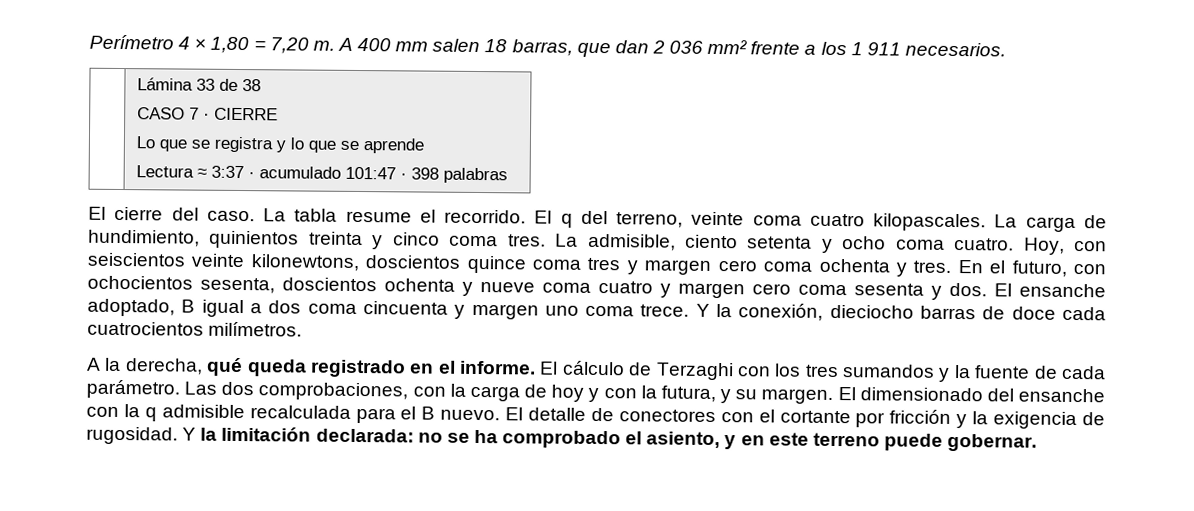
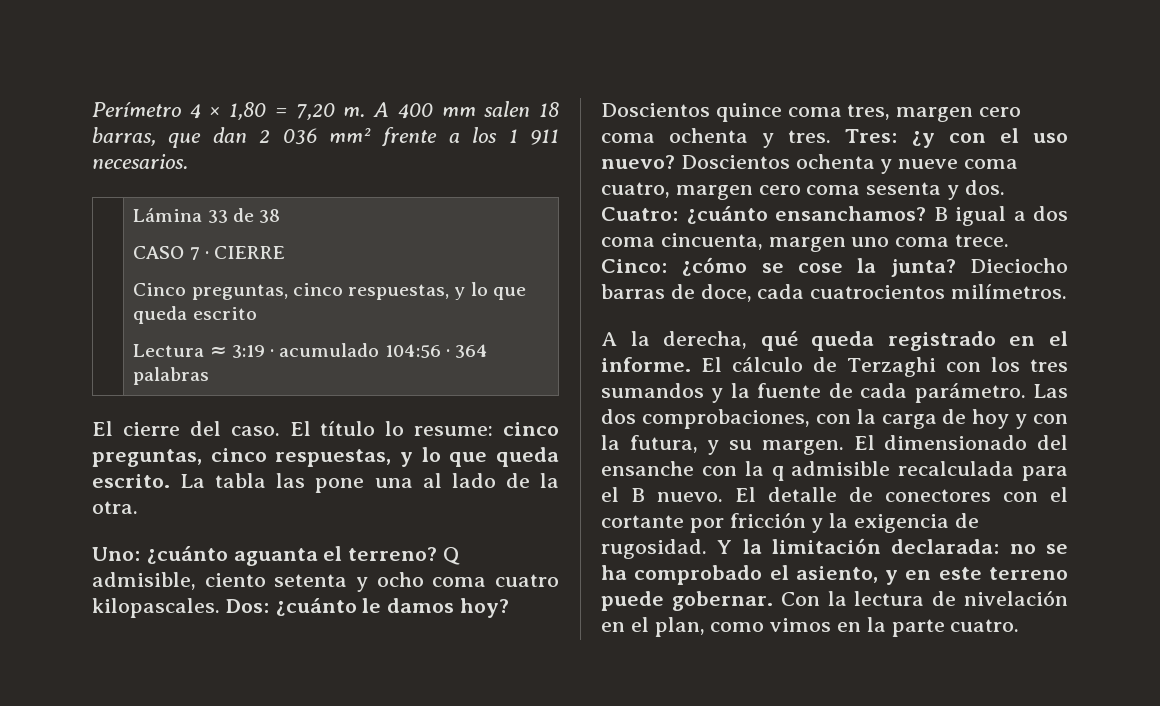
  | Lámina 33 de 38
  CASO 7 · CIERRE
- Lo que se registra y lo que se aprende
- Lectura ≈ 3:37 · acumulado 101:47 · 398 palabras
+ Cinco preguntas, cinco respuestas, y lo que queda escrito
+ Lectura ≈ 3:19 · acumulado 104:56 · 364 palabras
- La tabla resume el recorrido. El q del terreno, veinte coma cuatro kilopascales. La carga de hundimiento, quinientos treinta y cinco coma tres. La admisible, ciento setenta y ocho coma cuatro. Hoy, con seiscientos veinte kilonewtons, doscientos quince coma tres y margen cero coma ochenta y tres.
+ El título lo resume: cinco preguntas, cinco respuestas, y lo que queda escrito. La tabla las pone una al lado de la otra.
+ Uno: ¿cuánto aguanta el terreno? Q admisible, ciento setenta y ocho coma cuatro kilopascales. Dos: ¿cuánto le damos hoy? Doscientos quince coma tres, margen cero coma ochenta y tres.
- En el futuro, con ochocientos sesenta, doscientos ochenta y nueve coma cuatro y margen cero coma sesenta y dos.
+ Tres: ¿y con el uso nuevo? Doscientos ochenta y nueve coma cuatro, margen cero coma sesenta y dos.
- El ensanche adoptado, B igual a dos coma cincuenta y margen uno coma trece.
+ Cuatro: ¿cuánto ensanchamos? B igual a dos coma cincuenta, margen uno coma trece.
- Y la conexión, dieciocho barras de doce cada cuatrocientos milímetros.
+ Cinco: ¿cómo se cose la junta? Dieciocho barras de doce, cada cuatrocientos milímetros.
+ Con la lectura de nivelación en el plan, como vimos en la parte cuatro.

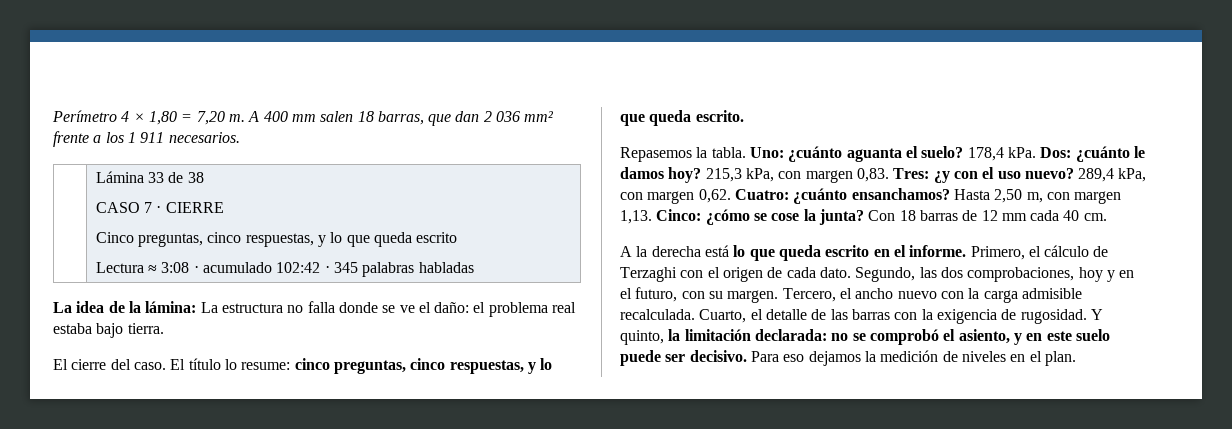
  | Lámina 33 de 38
  CASO 7 · CIERRE
  Cinco preguntas, cinco respuestas, y lo que queda escrito
- Lectura ≈ 3:19 · acumulado 104:56 · 364 palabras
+ Lectura ≈ 3:08 · acumulado 102:42 · 345 palabras habladas
+ La idea de la lámina: La estructura no falla donde se ve el daño: el problema real estaba bajo tierra.
- El título lo resume: cinco preguntas, cinco respuestas, y lo que queda escrito. La tabla las pone una al lado de la otra.
- Uno: ¿cuánto aguanta el terreno? Q admisible, ciento setenta y ocho coma cuatro kilopascales.
+ El título lo resume: cinco preguntas, cinco respuestas, y lo que queda escrito.
+ Repasemos la tabla. Uno: ¿cuánto aguanta el suelo? 178,4 kPa.
- Doscientos quince coma tres, margen cero coma ochenta y tres.
+ 215,3 kPa, con margen 0,83.
- Doscientos ochenta y nueve coma cuatro, margen cero coma sesenta y dos. Cuatro: ¿cuánto ensanchamos? B igual a dos coma cincuenta, margen uno coma trece.
+ 289,4 kPa, con margen 0,62. Cuatro: ¿cuánto ensanchamos? Hasta 2,50 m, con margen 1,13.
- Dieciocho barras de doce, cada cuatrocientos milímetros.
- A la derecha, qué queda registrado en el informe.
+ Con 18 barras de 12 mm cada 40 cm.
+ A la derecha está lo que queda escrito en el informe.
- El cálculo de Terzaghi con los tres sumandos y la fuente de cada parámetro. Las dos comprobaciones, con la carga de hoy y con la futura, y su margen. El dimensionado del ensanche con la q admisible recalculada para el B nuevo. El detalle de conectores con el cortante por fricción y la exigencia de rugosidad.
+ Primero, el cálculo de Terzaghi con el origen de cada dato. Segundo, las dos comprobaciones, hoy y en el futuro, con su margen. Tercero, el ancho nuevo con la carga admisible recalculada. Cuarto, el detalle de las barras con la exigencia de rugosidad.
- Y la limitación declarada: no se ha comprobado el asiento, y en este terreno puede gobernar. Con la lectura de nivelación en el plan, como vimos en la parte cuatro.
+ Y quinto, la limitación declarada: no se comprobó el asiento, y en este suelo puede ser decisivo. Para eso dejamos la medición de niveles en el plan.

